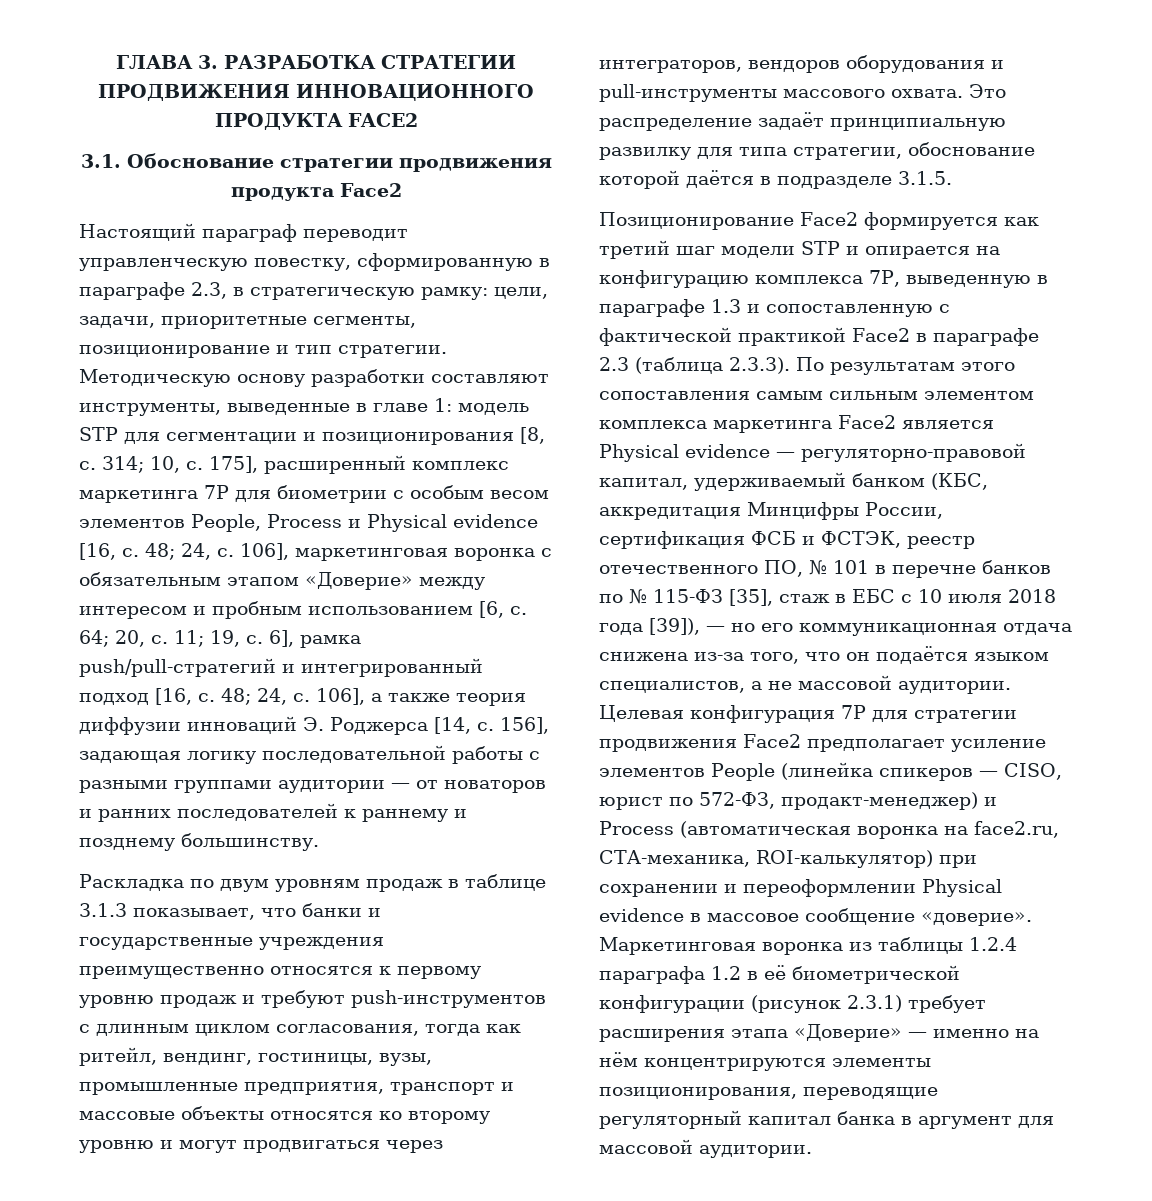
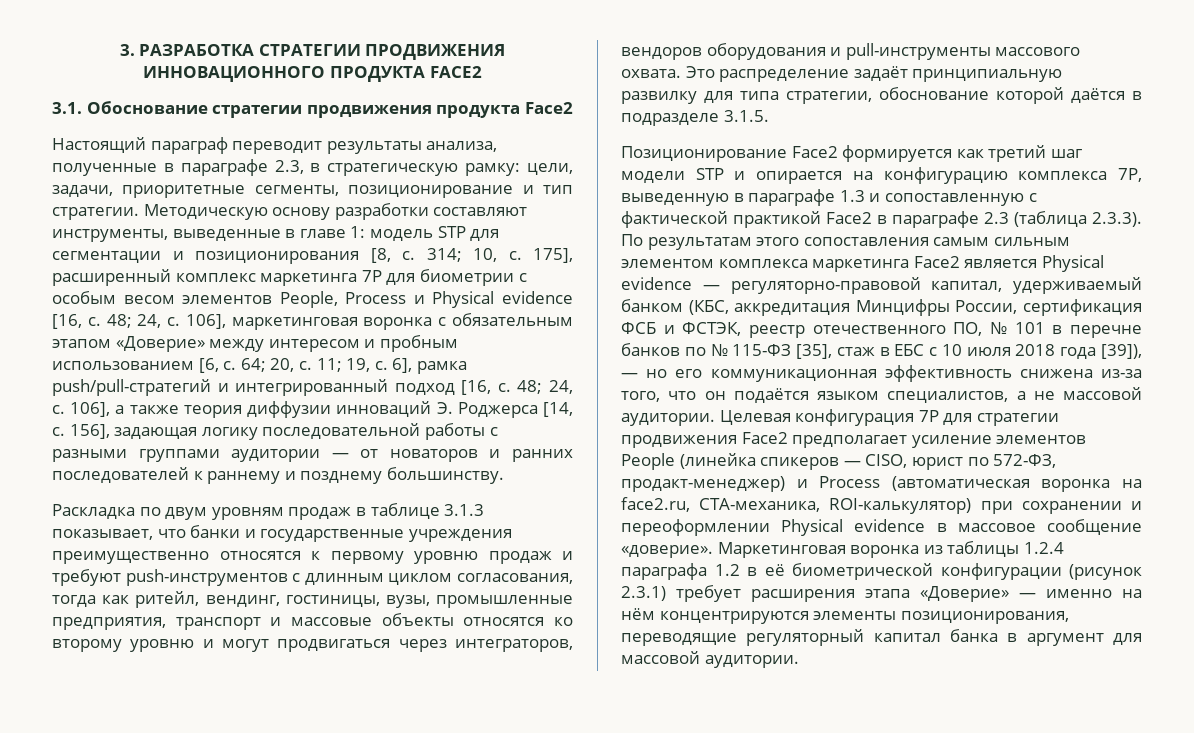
- ГЛАВА 3. РАЗРАБОТКА СТРАТЕГИИ ПРОДВИЖЕНИЯ ИННОВАЦИОННОГО ПРОДУКТА FACE2
+ 3. РАЗРАБОТКА СТРАТЕГИИ ПРОДВИЖЕНИЯ ИННОВАЦИОННОГО ПРОДУКТА FACE2
- Настоящий параграф переводит управленческую повестку, сформированную в параграфе 2.3, в стратегическую рамку: цели, задачи, приоритетные сегменты, позиционирование и тип стратегии.
+ Настоящий параграф переводит результаты анализа, полученные в параграфе 2.3, в стратегическую рамку: цели, задачи, приоритетные сегменты, позиционирование и тип стратегии.
- Позиционирование Face2 формируется как третий шаг модели STP и опирается на конфигурацию комплекса 7P, выведенную в параграфе 1.3 и сопоставленную с фактической практикой Face2 в параграфе 2.3 (таблица 2.3.3). По результатам этого сопоставления самым сильным элементом комплекса маркетинга Face2 является Physical evidence — регуляторно-правовой капитал, удерживаемый банком (КБС, аккредитация Минцифры России, сертификация ФСБ и ФСТЭК, реестр отечественного ПО, № 101 в перечне банков по № 115-ФЗ [35], стаж в ЕБС с 10 июля 2018 года [39]), — но его коммуникационная отдача снижена из-за того, что он подаётся языком специалистов, а не массовой аудитории.
+ Позиционирование Face2 формируется как третий шаг модели STP и опирается на конфигурацию комплекса 7P, выведенную в параграфе 1.3 и сопоставленную с фактической практикой Face2 в параграфе 2.3 (таблица 2.3.3). По результатам этого сопоставления самым сильным элементом комплекса маркетинга Face2 является Physical evidence — регуляторно-правовой капитал, удерживаемый банком (КБС, аккредитация Минцифры России, сертификация ФСБ и ФСТЭК, реестр отечественного ПО, № 101 в перечне банков по № 115-ФЗ [35], стаж в ЕБС с 10 июля 2018 года [39]), — но его коммуникационная эффективность снижена из-за того, что он подаётся языком специалистов, а не массовой аудитории.

